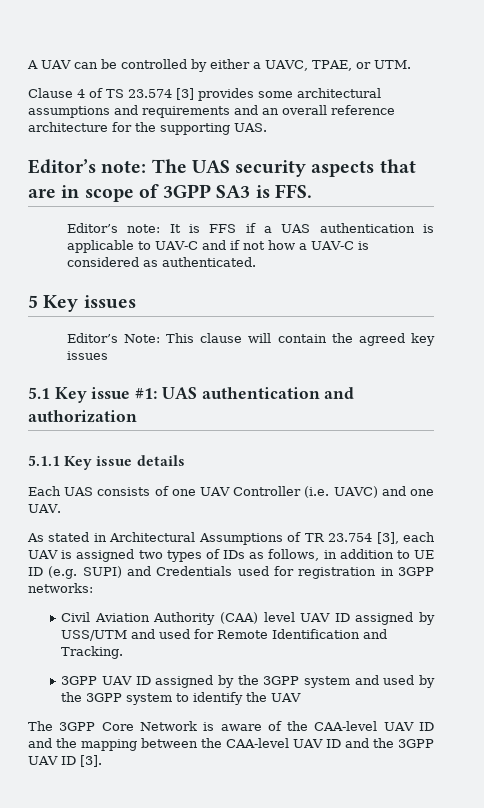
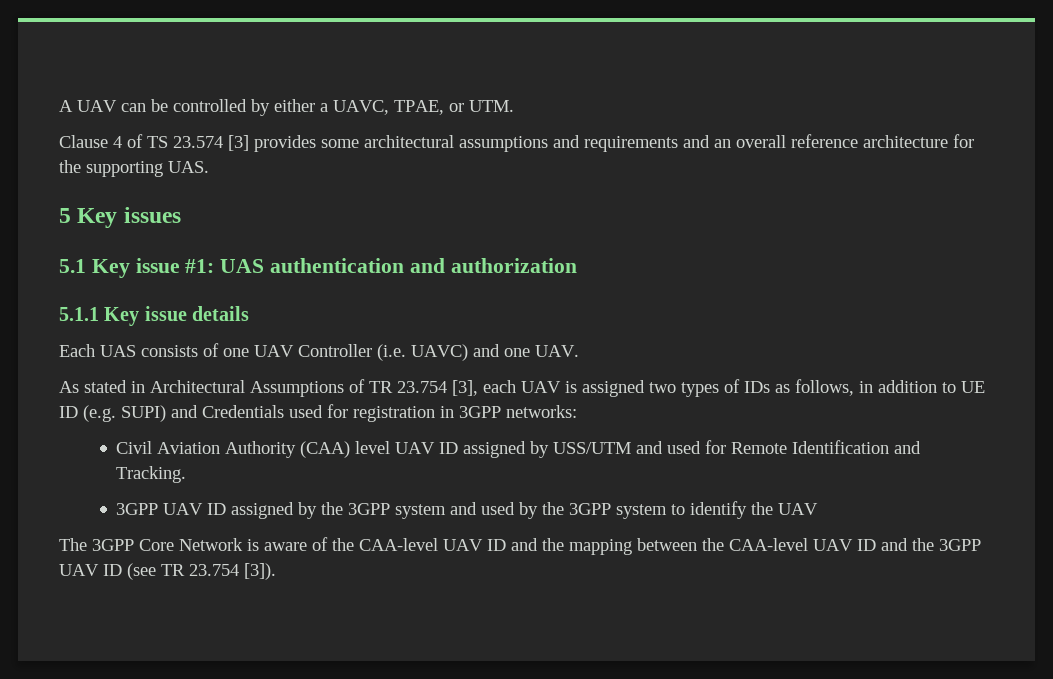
- Editor’s note: The UAS security aspects that are in scope of 3GPP SA3 is FFS.
- Editor’s note: It is FFS if a UAS authentication is applicable to UAV-C and if not how a UAV-C is considered as authenticated.
  5 Key issues
- Editor’s Note: This clause will contain the agreed key issues
- The 3GPP Core Network is aware of the CAA-level UAV ID and the mapping between the CAA-level UAV ID and the 3GPP UAV ID [3].
+ The 3GPP Core Network is aware of the CAA-level UAV ID and the mapping between the CAA-level UAV ID and the 3GPP UAV ID (see TR 23.754 [3]).

